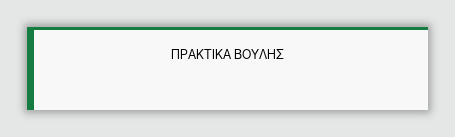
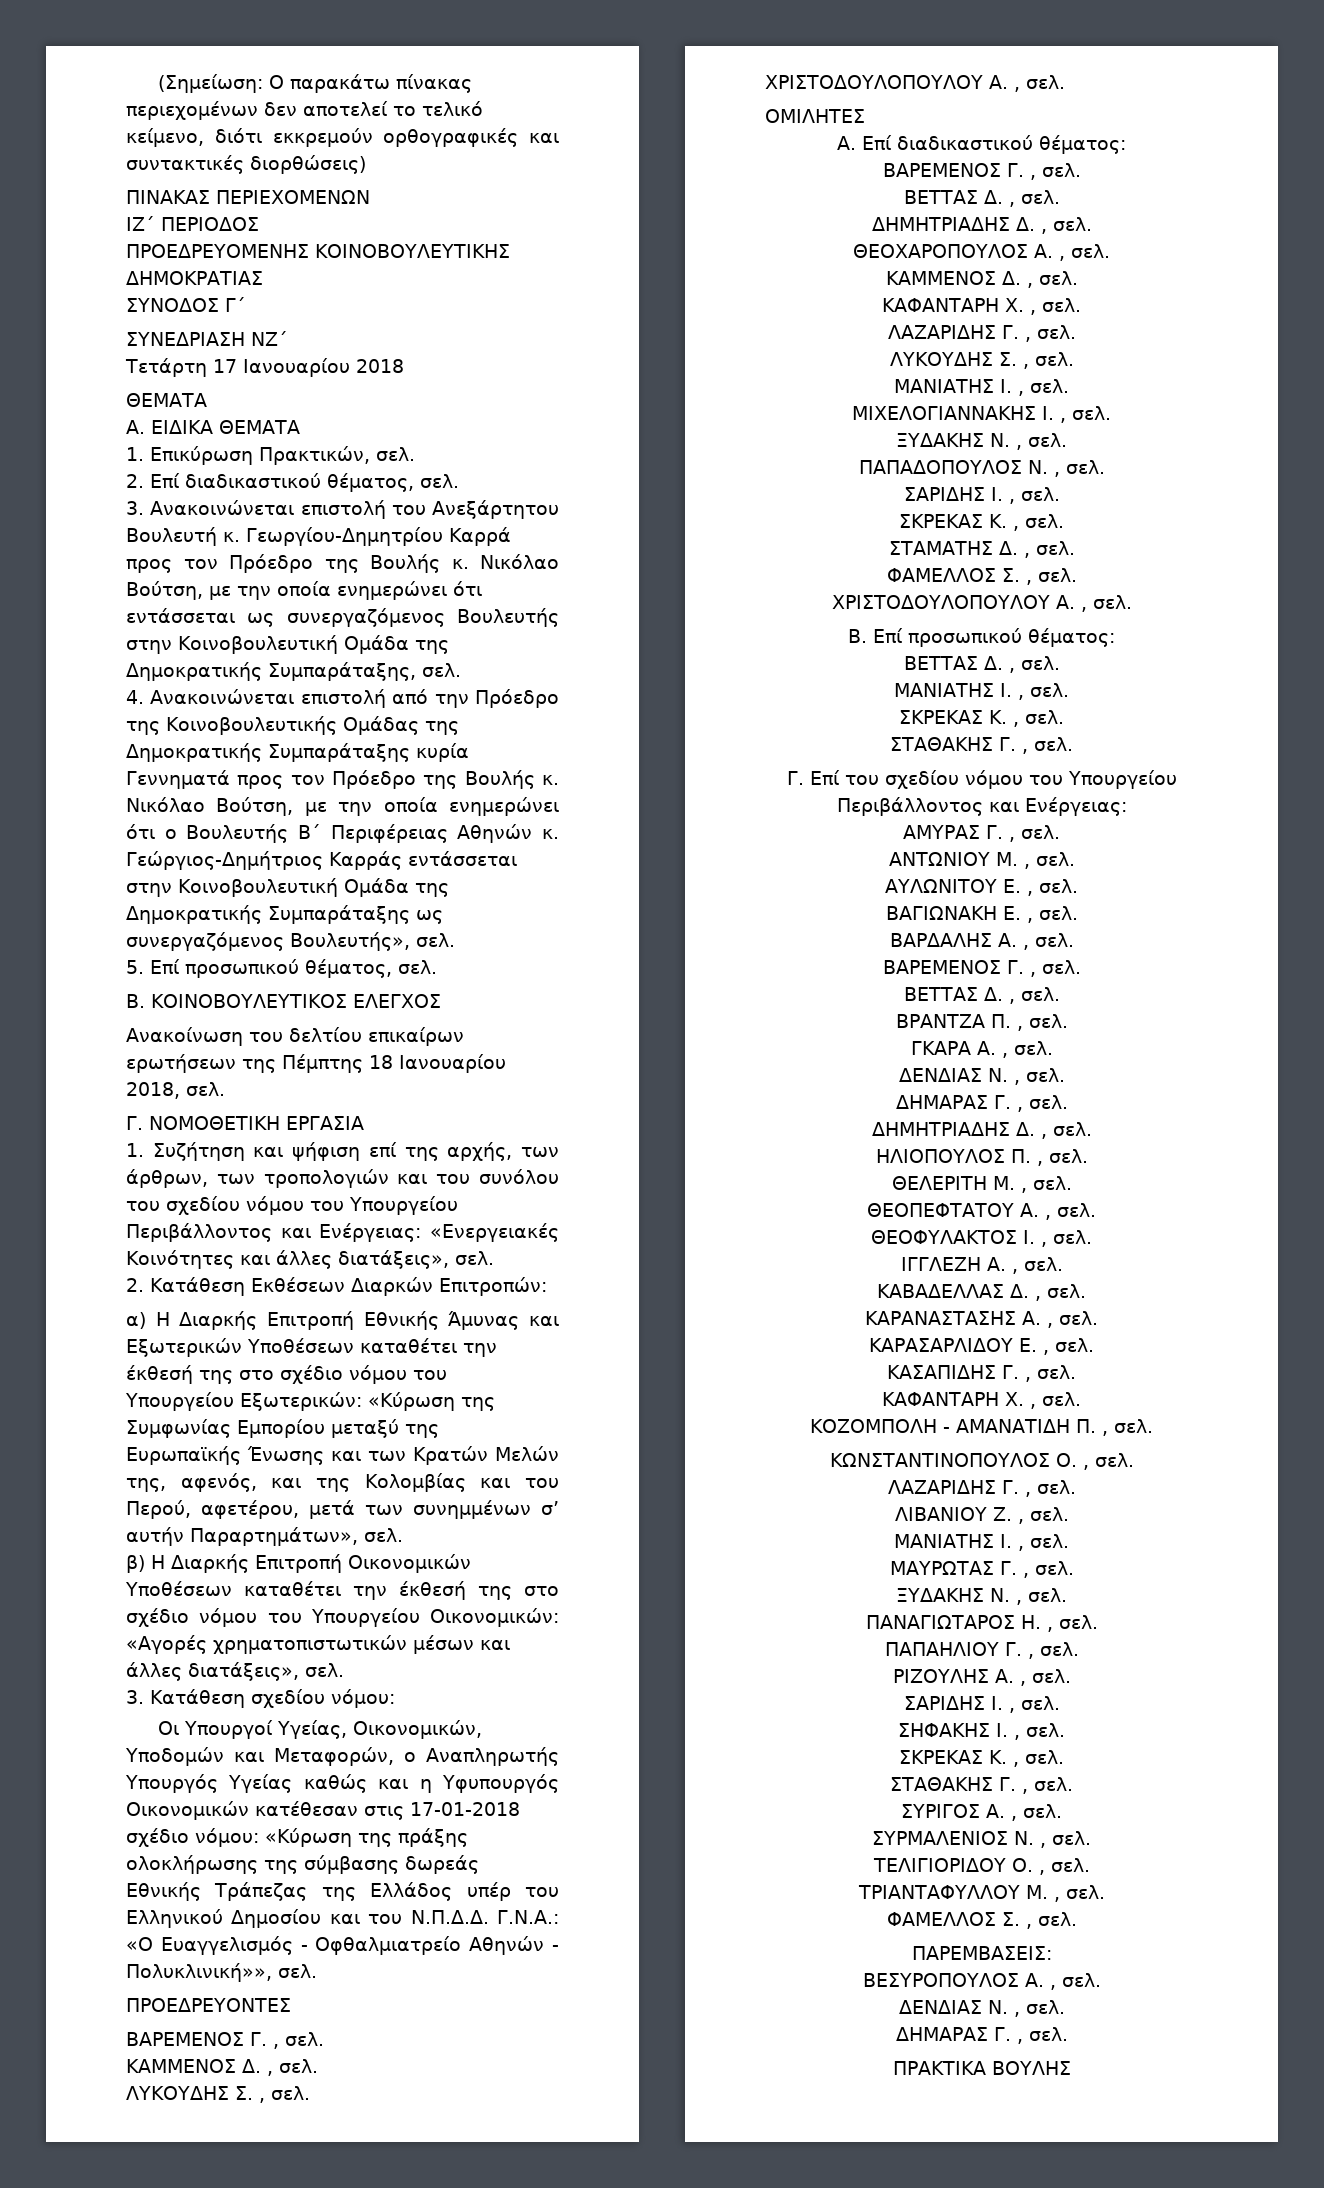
+ (Σημείωση: Ο παρακάτω πίνακας περιεχομένων δεν αποτελεί το τελικό κείμενο, διότι εκκρεμούν ορθογραφικές και συντακτικές διορθώσεις)
+ ΠΙΝΑΚΑΣ ΠΕΡΙΕΧΟΜΕΝΩΝ
+ ΙΖ΄ ΠΕΡΙΟΔΟΣ
+ ΠΡΟΕΔΡΕΥΟΜΕΝΗΣ ΚΟΙΝΟΒΟΥΛΕΥΤΙΚΗΣ ΔΗΜΟΚΡΑΤΙΑΣ
+ ΣΥΝΟΔΟΣ Γ΄
+ ΣΥΝΕΔΡΙΑΣΗ ΝΖ΄
+ Τετάρτη 17 Ιανουαρίου 2018
+ ΘΕΜΑΤΑ
+ Α. ΕΙΔΙΚΑ ΘΕΜΑΤΑ
+ 1. Επικύρωση Πρακτικών, σελ.
+ 2. Επί διαδικαστικού θέματος, σελ.
+ 3. Ανακοινώνεται επιστολή του Ανεξάρτητου Βουλευτή κ. Γεωργίου-Δημητρίου Καρρά προς τον Πρόεδρο της Βουλής κ. Νικόλαο Βούτση, με την οποία ενημερώνει ότι εντάσσεται ως συνεργαζόμενος Βουλευτής στην Κοινοβουλευτική Ομάδα της Δημοκρατικής Συμπαράταξης, σελ.
+ 4. Ανακοινώνεται επιστολή από την Πρόεδρο της Κοινοβουλευτικής Ομάδας της Δημοκρατικής Συμπαράταξης κυρία Γεννηματά προς τον Πρόεδρο της Βουλής κ. Νικόλαο Βούτση, με την οποία ενημερώνει ότι ο Βουλευτής Β΄ Περιφέρειας Αθηνών κ. Γεώργιος-Δημήτριος Καρράς εντάσσεται στην Κοινοβουλευτική Ομάδα της Δημοκρατικής Συμπαράταξης ως συνεργαζόμενος Βουλευτής», σελ.
+ 5. Επί προσωπικού θέματος, σελ.
+ Β. ΚΟΙΝΟΒΟΥΛΕΥΤΙΚΟΣ ΕΛΕΓΧΟΣ
+ Ανακοίνωση του δελτίου επικαίρων ερωτήσεων της Πέμπτης 18 Ιανουαρίου 2018, σελ.
+ Γ. ΝΟΜΟΘΕΤΙΚΗ ΕΡΓΑΣΙΑ
+ 1. Συζήτηση και ψήφιση επί της αρχής, των άρθρων, των τροπολογιών και του συνόλου του σχεδίου νόμου του Υπουργείου Περιβάλλοντος και Ενέργειας: «Ενεργειακές Κοινότητες και άλλες διατάξεις», σελ.
+ 2. Κατάθεση Εκθέσεων Διαρκών Επιτροπών:
+ α) Η Διαρκής Επιτροπή Εθνικής Άμυνας και Εξωτερικών Υποθέσεων καταθέτει την έκθεσή της στο σχέδιο νόμου του Υπουργείου Εξωτερικών: «Κύρωση της Συμφωνίας Εμπορίου μεταξύ της Ευρωπαϊκής Ένωσης και των Κρατών Μελών της, αφενός, και της Κολομβίας και του Περού, αφετέρου, μετά των συνημμένων σ’ αυτήν Παραρτημάτων», σελ.
+ β) Η Διαρκής Επιτροπή Οικονομικών Υποθέσεων καταθέτει την έκθεσή της στο σχέδιο νόμου του Υπουργείου Οικονομικών: «Αγορές χρηματοπιστωτικών μέσων και άλλες διατάξεις», σελ.
+ 3. Κατάθεση σχεδίου νόμου:
+ Οι Υπουργοί Υγείας, Οικονομικών, Υποδομών και Μεταφορών, ο Αναπληρωτής Υπουργός Υγείας καθώς και η Υφυπουργός Οικονομικών κατέθεσαν στις 17-01-2018 σχέδιο νόμου: «Κύρωση της πράξης ολοκλήρωσης της σύμβασης δωρεάς Εθνικής Τράπεζας της Ελλάδος υπέρ του Ελληνικού Δημοσίου και του Ν.Π.Δ.Δ. Γ.Ν.Α.: «Ο Ευαγγελισμός - Οφθαλμιατρείο Αθηνών - Πολυκλινική»», σελ.
+ ΠΡΟΕΔΡΕΥΟΝΤΕΣ
+ ΒΑΡΕΜΕΝΟΣ Γ. , σελ.
+ ΚΑΜΜΕΝΟΣ Δ. , σελ.
+ ΛΥΚΟΥΔΗΣ Σ. , σελ.
+ ΧΡΙΣΤΟΔΟΥΛΟΠΟΥΛΟΥ Α. , σελ.
+ ΟΜΙΛΗΤΕΣ
+ Α. Επί διαδικαστικού θέματος:
+ ΒΑΡΕΜΕΝΟΣ Γ. , σελ.
+ ΒΕΤΤΑΣ Δ. , σελ.
+ ΔΗΜΗΤΡΙΑΔΗΣ Δ. , σελ.
+ ΘΕΟΧΑΡΟΠΟΥΛΟΣ Α. , σελ.
+ ΚΑΜΜΕΝΟΣ Δ. , σελ.
+ ΚΑΦΑΝΤΑΡΗ Χ. , σελ.
+ ΛΑΖΑΡΙΔΗΣ Γ. , σελ.
+ ΛΥΚΟΥΔΗΣ Σ. , σελ.
+ ΜΑΝΙΑΤΗΣ Ι. , σελ.
+ ΜΙΧΕΛΟΓΙΑΝΝΑΚΗΣ Ι. , σελ.
+ ΞΥΔΑΚΗΣ Ν. , σελ.
+ ΠΑΠΑΔΟΠΟΥΛΟΣ Ν. , σελ.
+ ΣΑΡΙΔΗΣ Ι. , σελ.
+ ΣΚΡΕΚΑΣ Κ. , σελ.
+ ΣΤΑΜΑΤΗΣ Δ. , σελ.
+ ΦΑΜΕΛΛΟΣ Σ. , σελ.
+ ΧΡΙΣΤΟΔΟΥΛΟΠΟΥΛΟΥ Α. , σελ.
+ Β. Επί προσωπικού θέματος:
+ ΒΕΤΤΑΣ Δ. , σελ.
+ ΜΑΝΙΑΤΗΣ Ι. , σελ.
+ ΣΚΡΕΚΑΣ Κ. , σελ.
+ ΣΤΑΘΑΚΗΣ Γ. , σελ.
+ Γ. Επί του σχεδίου νόμου του Υπουργείου Περιβάλλοντος και Ενέργειας:
+ ΑΜΥΡΑΣ Γ. , σελ.
+ ΑΝΤΩΝΙΟΥ Μ. , σελ.
+ ΑΥΛΩΝΙΤΟΥ Ε. , σελ.
+ ΒΑΓΙΩΝΑΚΗ Ε. , σελ.
+ ΒΑΡΔΑΛΗΣ Α. , σελ.
+ ΒΑΡΕΜΕΝΟΣ Γ. , σελ.
+ ΒΕΤΤΑΣ Δ. , σελ.
+ ΒΡΑΝΤΖΑ Π. , σελ.
+ ΓΚΑΡΑ Α. , σελ.
+ ΔΕΝΔΙΑΣ Ν. , σελ.
+ ΔΗΜΑΡΑΣ Γ. , σελ.
+ ΔΗΜΗΤΡΙΑΔΗΣ Δ. , σελ.
+ ΗΛΙΟΠΟΥΛΟΣ Π. , σελ.
+ ΘΕΛΕΡΙΤΗ Μ. , σελ.
+ ΘΕΟΠΕΦΤΑΤΟΥ Α. , σελ.
+ ΘΕΟΦΥΛΑΚΤΟΣ Ι. , σελ.
+ ΙΓΓΛΕΖΗ Α. , σελ.
+ ΚΑΒΑΔΕΛΛΑΣ Δ. , σελ.
+ ΚΑΡΑΝΑΣΤΑΣΗΣ Α. , σελ.
+ ΚΑΡΑΣΑΡΛΙΔΟΥ Ε. , σελ.
+ ΚΑΣΑΠΙΔΗΣ Γ. , σελ.
+ ΚΑΦΑΝΤΑΡΗ Χ. , σελ.
+ ΚΟΖΟΜΠΟΛΗ - ΑΜΑΝΑΤΙΔΗ Π. , σελ.
+ ΚΩΝΣΤΑΝΤΙΝΟΠΟΥΛΟΣ Ο. , σελ.
+ ΛΑΖΑΡΙΔΗΣ Γ. , σελ.
+ ΛΙΒΑΝΙΟΥ Ζ. , σελ.
+ ΜΑΝΙΑΤΗΣ Ι. , σελ.
+ ΜΑΥΡΩΤΑΣ Γ. , σελ.
+ ΞΥΔΑΚΗΣ Ν. , σελ.
+ ΠΑΝΑΓΙΩΤΑΡΟΣ Η. , σελ.
+ ΠΑΠΑΗΛΙΟΥ Γ. , σελ.
+ ΡΙΖΟΥΛΗΣ Α. , σελ.
+ ΣΑΡΙΔΗΣ Ι. , σελ.
+ ΣΗΦΑΚΗΣ Ι. , σελ.
+ ΣΚΡΕΚΑΣ Κ. , σελ.
+ ΣΤΑΘΑΚΗΣ Γ. , σελ.
+ ΣΥΡΙΓΟΣ Α. , σελ.
+ ΣΥΡΜΑΛΕΝΙΟΣ Ν. , σελ.
+ ΤΕΛΙΓΙΟΡΙΔΟΥ Ο. , σελ.
+ ΤΡΙΑΝΤΑΦΥΛΛΟΥ Μ. , σελ.
+ ΦΑΜΕΛΛΟΣ Σ. , σελ.
+ ΠΑΡΕΜΒΑΣΕΙΣ:
+ ΒΕΣΥΡΟΠΟΥΛΟΣ Α. , σελ.
+ ΔΕΝΔΙΑΣ Ν. , σελ.
+ ΔΗΜΑΡΑΣ Γ. , σελ.

